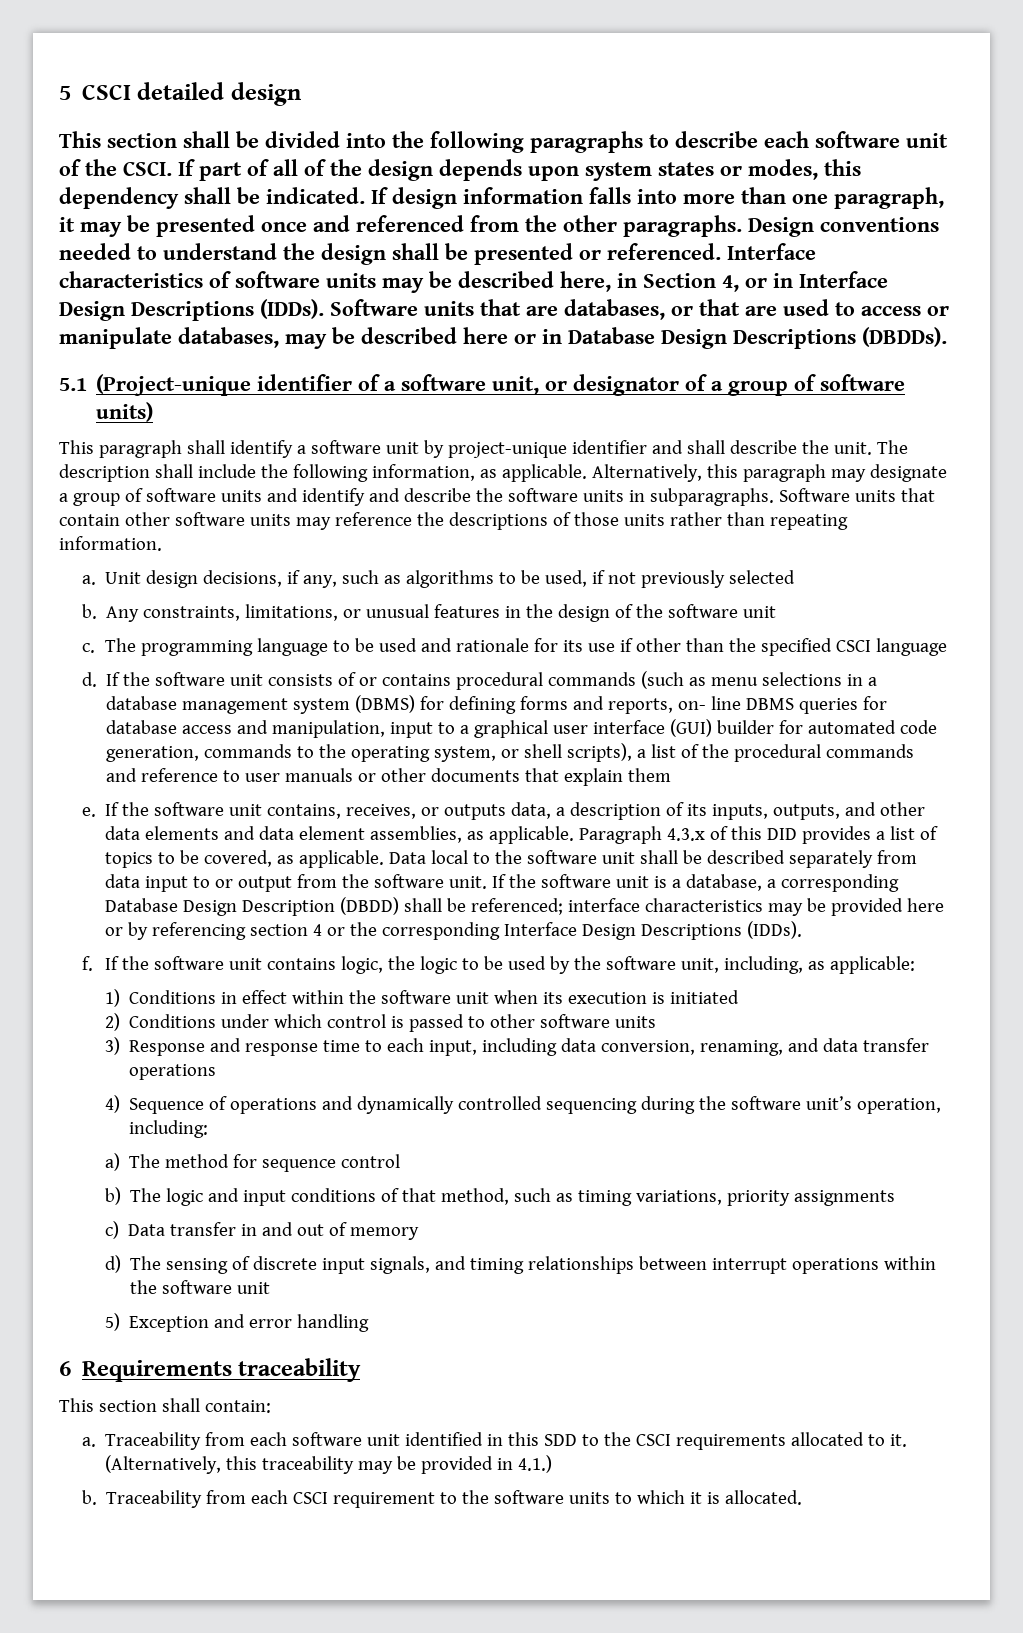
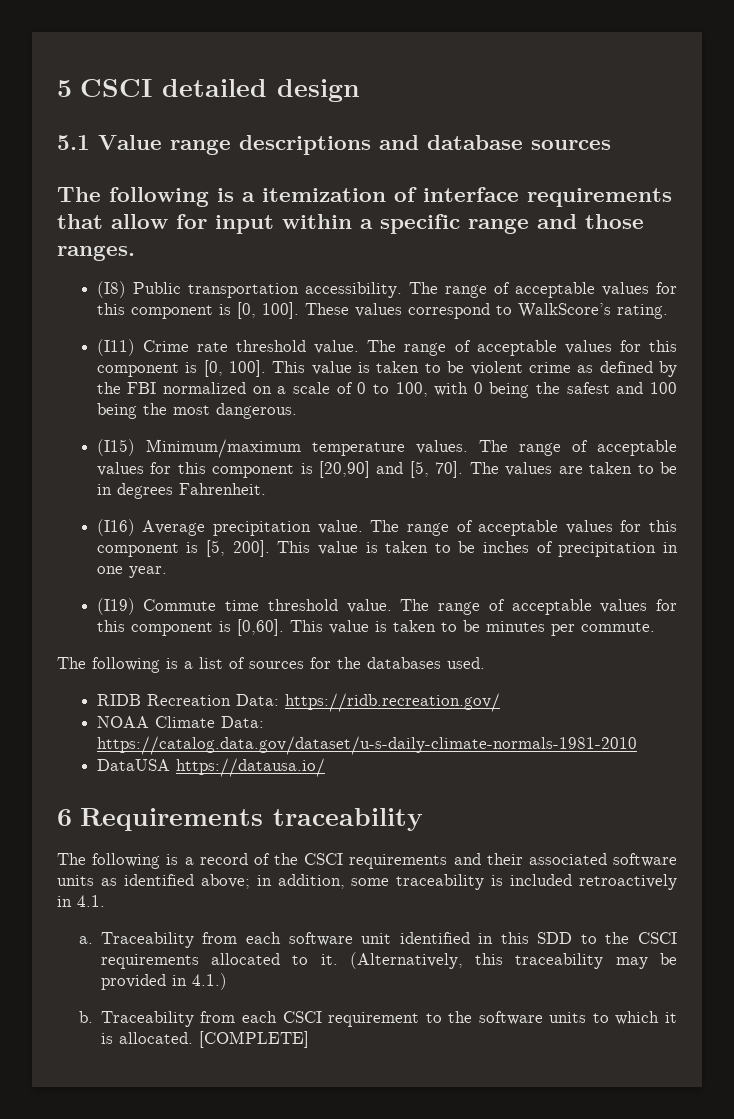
- This section shall be divided into the following paragraphs to describe each software unit of the CSCI. If part of all of the design depends upon system states or modes, this dependency shall be indicated. If design information falls into more than one paragraph, it may be presented once and referenced from the other paragraphs. Design conventions needed to understand the design shall be presented or referenced. Interface characteristics of software units may be described here, in Section 4, or in Interface Design Descriptions (IDDs). Software units that are databases, or that are used to access or manipulate databases, may be described here or in Database Design Descriptions (DBDDs).
- 5.1 (Project-unique identifier of a software unit, or designator of a group of software units)
- This paragraph shall identify a software unit by project-unique identifier and shall describe the unit. The description shall include the following information, as applicable. Alternatively, this paragraph may designate a group of software units and identify and describe the software units in subparagraphs. Software units that contain other software units may reference the descriptions of those units rather than repeating information.
- a. Unit design decisions, if any, such as algorithms to be used, if not previously selected
- b. Any constraints, limitations, or unusual features in the design of the software unit
- c. The programming language to be used and rationale for its use if other than the specified CSCI language
- d. If the software unit consists of or contains procedural commands (such as menu selections in a database management system (DBMS) for defining forms and reports, on- line DBMS queries for database access and manipulation, input to a graphical user interface (GUI) builder for automated code generation, commands to the operating system, or shell scripts), a list of the procedural commands and reference to user manuals or other documents that explain them
- e. If the software unit contains, receives, or outputs data, a description of its inputs, outputs, and other data elements and data element assemblies, as applicable. Paragraph 4.3.x of this DID provides a list of topics to be covered, as applicable. Data local to the software unit shall be described separately from data input to or output from the software unit. If the software unit is a database, a corresponding Database Design Description (DBDD) shall be referenced; interface characteristics may be provided here or by referencing section 4 or the corresponding Interface Design Descriptions (IDDs).
- f. If the software unit contains logic, the logic to be used by the software unit, including, as applicable:
- 1) Conditions in effect within the software unit when its execution is initiated
- 2) Conditions under which control is passed to other software units
- 3) Response and response time to each input, including data conversion, renaming, and data transfer operations
- 4) Sequence of operations and dynamically controlled sequencing during the software unit’s operation, including:
- a) The method for sequence control
- b) The logic and input conditions of that method, such as timing variations, priority assignments
- c) Data transfer in and out of memory
- d) The sensing of discrete input signals, and timing relationships between interrupt operations within the software unit
- 5) Exception and error handling
+ 5.1 Value range descriptions and database sources
+ The following is a itemization of interface requirements that allow for input within a specific range and those ranges.
+ (I8) Public transportation accessibility. The range of acceptable values for this component is [0, 100]. These values correspond to WalkScore’s rating.
+ (I11) Crime rate threshold value. The range of acceptable values for this component is [0, 100]. This value is taken to be violent crime as defined by the FBI normalized on a scale of 0 to 100, with 0 being the safest and 100 being the most dangerous.
+ (I15) Minimum/maximum temperature values. The range of acceptable values for this component is [20,90] and [5, 70]. The values are taken to be in degrees Fahrenheit.
+ (I16) Average precipitation value. The range of acceptable values for this component is [5, 200]. This value is taken to be inches of precipitation in one year.
+ (I19) Commute time threshold value. The range of acceptable values for this component is [0,60]. This value is taken to be minutes per commute.
+ The following is a list of sources for the databases used.
+ RIDB Recreation Data: https://ridb.recreation.gov/
+ NOAA Climate Data: https://catalog.data.gov/dataset/u-s-daily-climate-normals-1981-2010
+ DataUSA https://datausa.io/
  6 Requirements traceability
- This section shall contain:
+ The following is a record of the CSCI requirements and their associated software units as identified above; in addition, some traceability is included retroactively in 4.1.
+ [COMPLETE]

